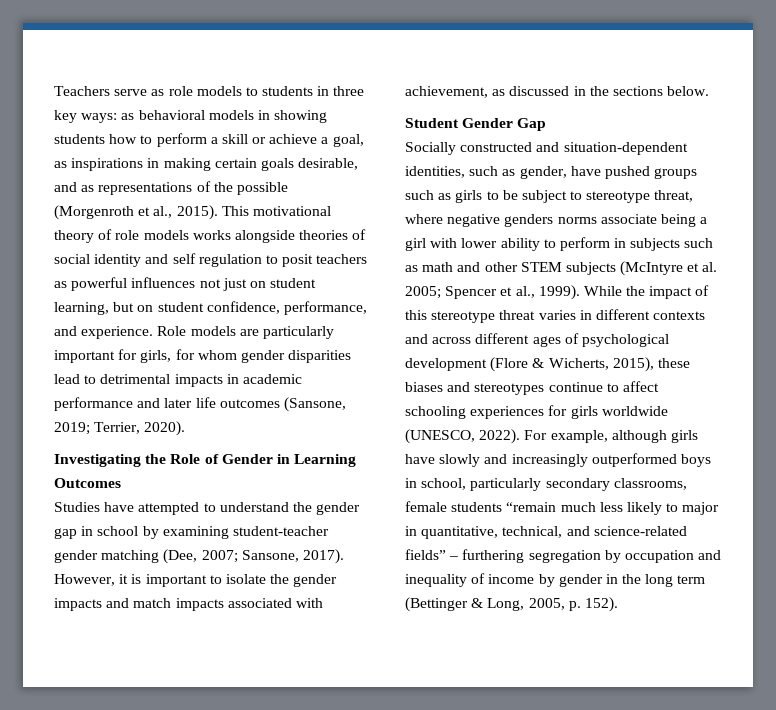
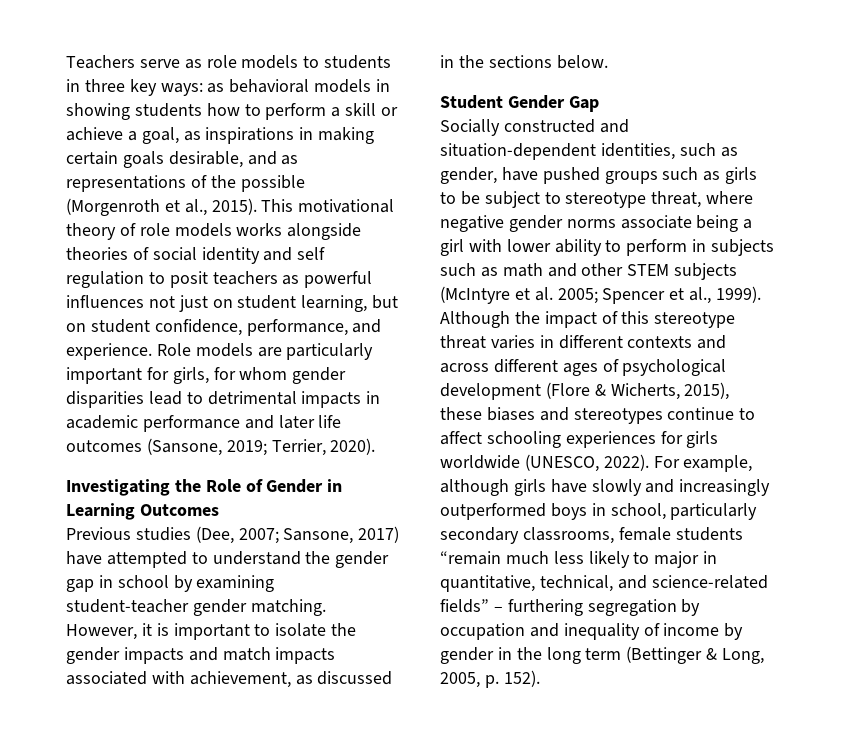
- Studies have attempted to understand the gender gap in school by examining student-teacher gender matching (Dee, 2007; Sansone, 2017).
+ Previous studies (Dee, 2007; Sansone, 2017) have attempted to understand the gender gap in school by examining student-teacher gender matching.
- Socially constructed and situation-dependent identities, such as gender, have pushed groups such as girls to be subject to stereotype threat, where negative genders norms associate being a girl with lower ability to perform in subjects such as math and other STEM subjects (McIntyre et al. 2005; Spencer et al., 1999).
+ Socially constructed and situation-dependent identities, such as gender, have pushed groups such as girls to be subject to stereotype threat, where negative gender norms associate being a girl with lower ability to perform in subjects such as math and other STEM subjects (McIntyre et al. 2005; Spencer et al., 1999).
- While the impact of this stereotype threat varies in different contexts and across different ages of psychological development (Flore & Wicherts, 2015), these biases and stereotypes continue to affect schooling experiences for girls worldwide (UNESCO, 2022).
+ Although the impact of this stereotype threat varies in different contexts and across different ages of psychological development (Flore & Wicherts, 2015), these biases and stereotypes continue to affect schooling experiences for girls worldwide (UNESCO, 2022).

